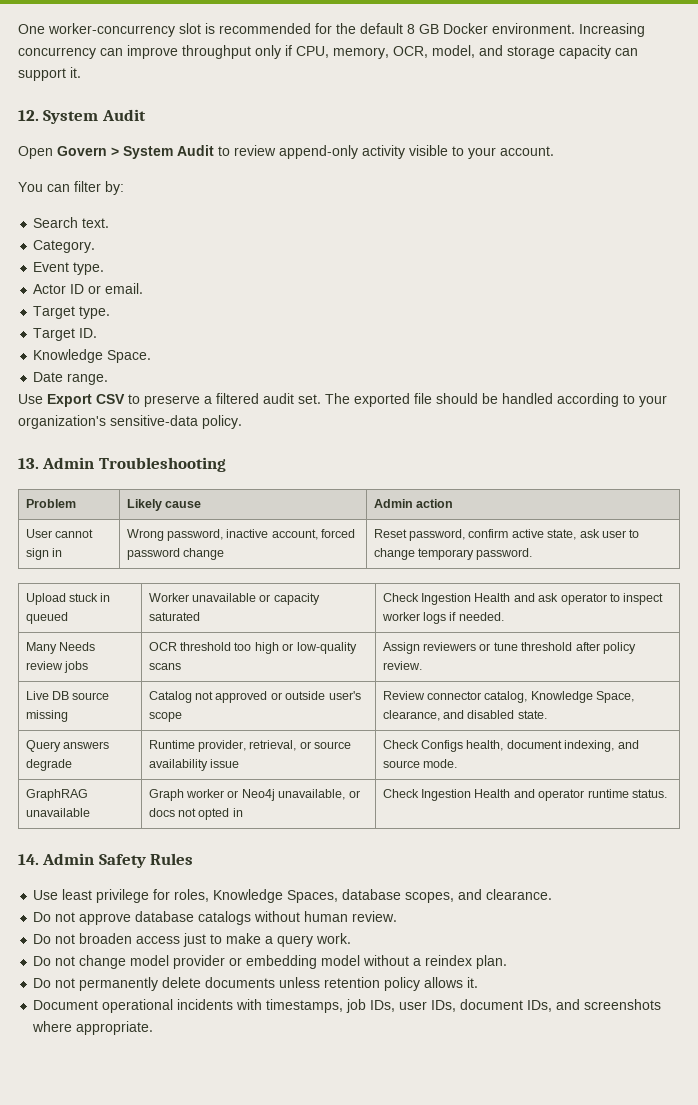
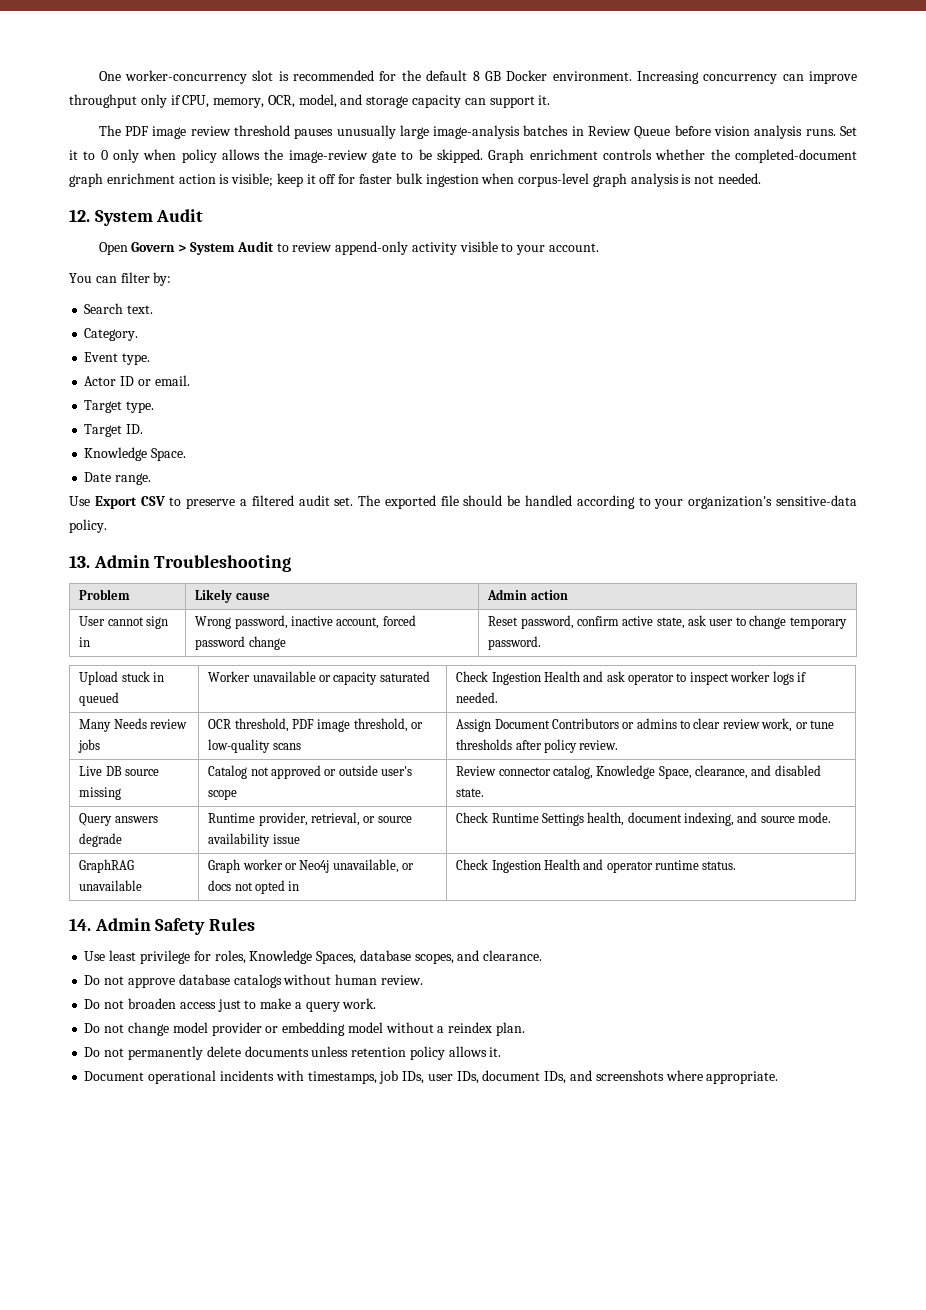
+ The PDF image review threshold pauses unusually large image-analysis batches in Review Queue before vision analysis runs. Set it to 0 only when policy allows the image-review gate to be skipped. Graph enrichment controls whether the completed-document graph enrichment action is visible; keep it off for faster bulk ingestion when corpus-level graph analysis is not needed.
- Many Needs review jobs | OCR threshold too high or low-quality scans | Assign reviewers or tune threshold after policy review.
+ Many Needs review jobs | OCR threshold, PDF image threshold, or low-quality scans | Assign Document Contributors or admins to clear review work, or tune thresholds after policy review.
- Query answers degrade | Runtime provider, retrieval, or source availability issue | Check Configs health, document indexing, and source mode.
+ Query answers degrade | Runtime provider, retrieval, or source availability issue | Check Runtime Settings health, document indexing, and source mode.

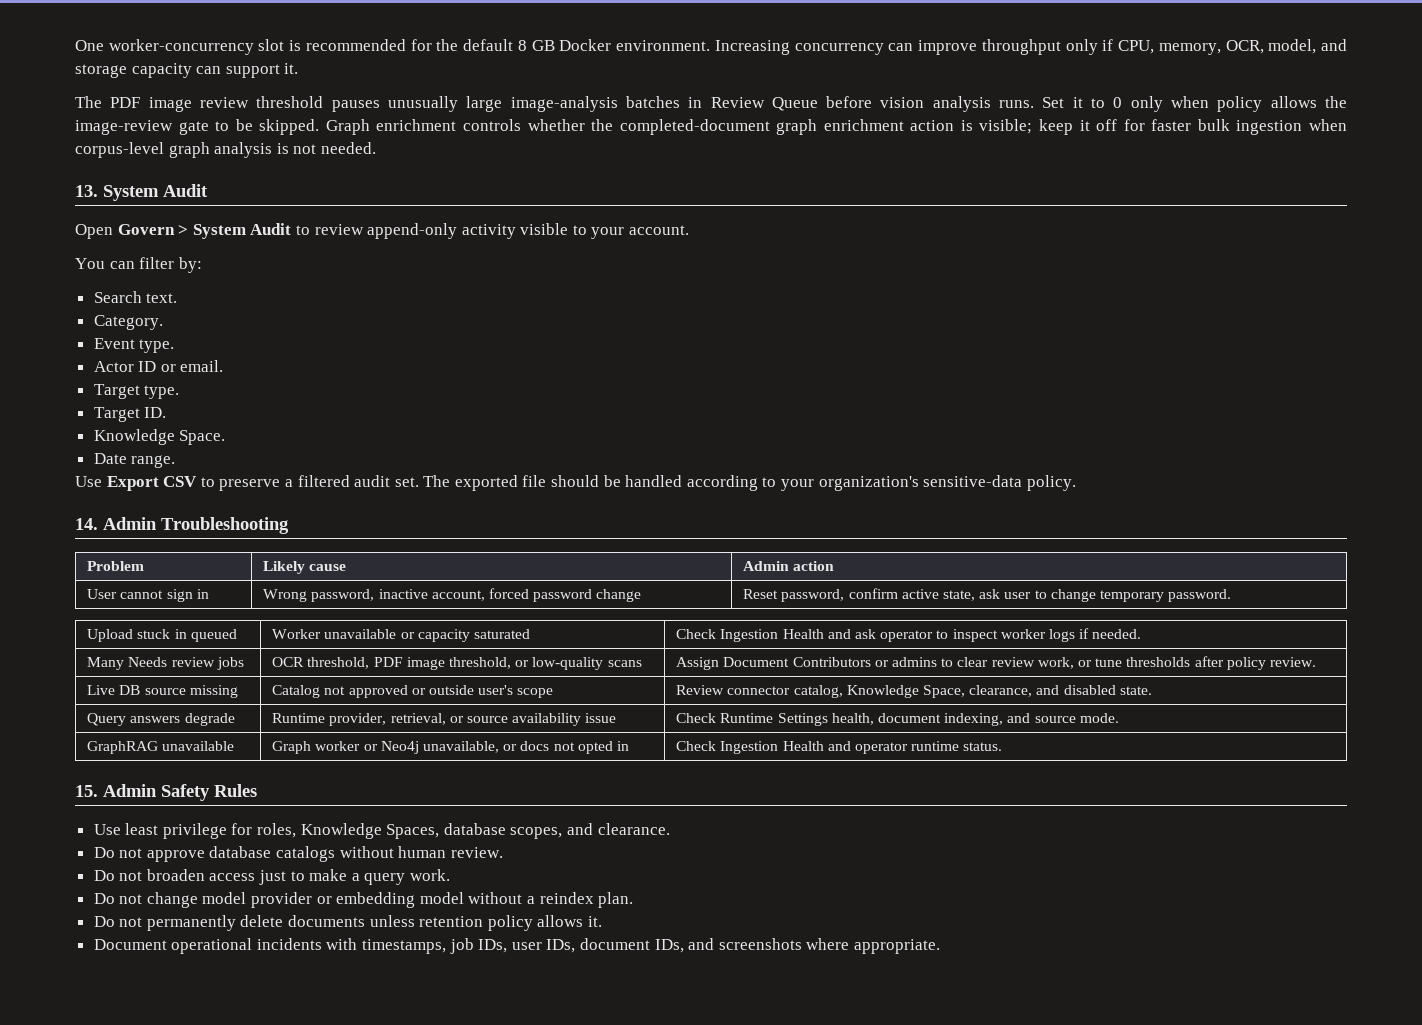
- 12. System Audit
+ 13. System Audit
- 13. Admin Troubleshooting
+ 14. Admin Troubleshooting
- 14. Admin Safety Rules
+ 15. Admin Safety Rules

